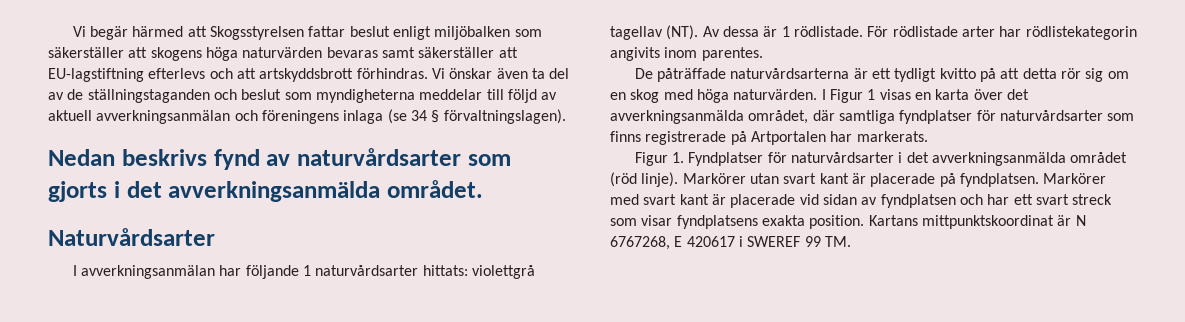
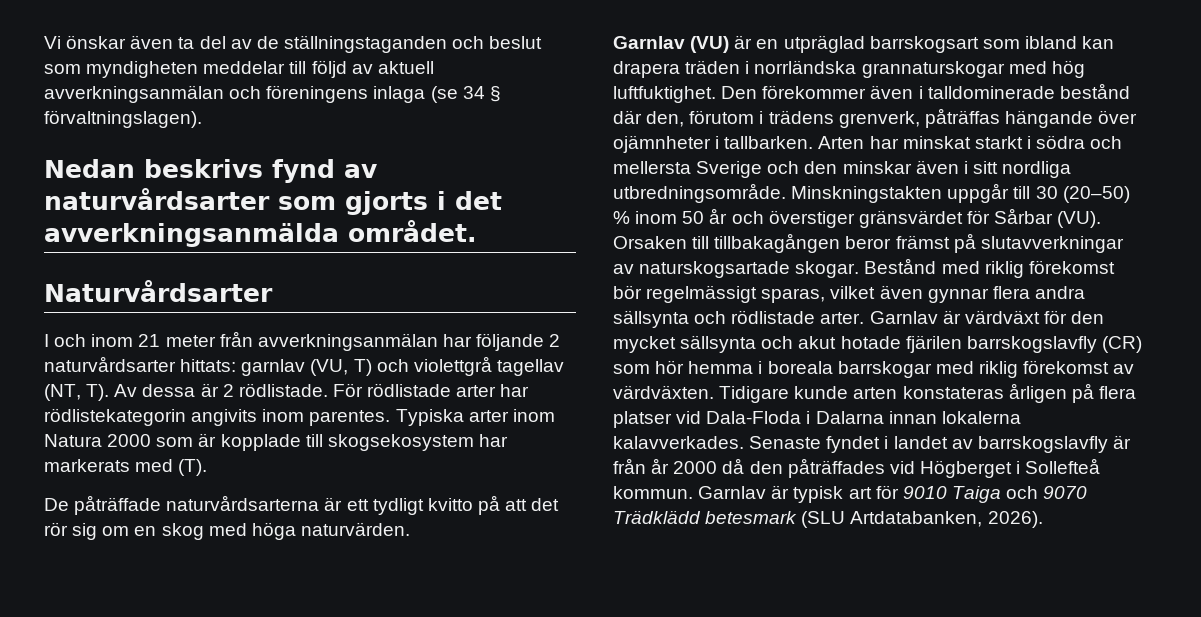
- Vi begär härmed att Skogsstyrelsen fattar beslut enligt miljöbalken som säkerställer att skogens höga naturvärden bevaras samt säkerställer att EU-lagstiftning efterlevs och att artskyddsbrott förhindras. Vi önskar även ta del av de ställningstaganden och beslut som myndigheterna meddelar till följd av aktuell avverkningsanmälan och föreningens inlaga (se 34 § förvaltningslagen).
+ Vi önskar även ta del av de ställningstaganden och beslut som myndigheten meddelar till följd av aktuell avverkningsanmälan och föreningens inlaga (se 34 § förvaltningslagen).
- I avverkningsanmälan har följande 1 naturvårdsarter hittats: violettgrå tagellav (NT). Av dessa är 1 rödlistade.
+ I och inom 21 meter från avverkningsanmälan har följande 2 naturvårdsarter hittats: garnlav (VU, T) och violettgrå tagellav (NT, T). Av dessa är 2 rödlistade.
+ Typiska arter inom Natura 2000 som är kopplade till skogsekosystem har markerats med (T).
- De påträffade naturvårdsarterna är ett tydligt kvitto på att detta rör sig om en skog med höga naturvärden. I Figur 1 visas en karta över det avverkningsanmälda området, där samtliga fyndplatser för naturvårdsarter som finns registrerade på Artportalen har markerats.
- Figur 1. Fyndplatser för naturvårdsarter i det avverkningsanmälda området (röd linje). Markörer utan svart kant är placerade på fyndplatsen. Markörer med svart kant är placerade vid sidan av fyndplatsen och har ett svart streck som visar fyndplatsens exakta position. Kartans mittpunktskoordinat är N 6767268, E 420617 i SWEREF 99 TM.
+ De påträffade naturvårdsarterna är ett tydligt kvitto på att det rör sig om en skog med höga naturvärden.
+ Garnlav (VU) är en utpräglad barrskogsart som ibland kan drapera träden i norrländska grannaturskogar med hög luftfuktighet. Den förekommer även i talldominerade bestånd där den, förutom i trädens grenverk, påträffas hängande över ojämnheter i tallbarken. Arten har minskat starkt i södra och mellersta Sverige och den minskar även i sitt nordliga utbredningsområde. Minskningstakten uppgår till 30 (20–50) % inom 50 år och överstiger gränsvärdet för Sårbar (VU). Orsaken till tillbakagången beror främst på slutavverkningar av naturskogsartade skogar. Bestånd med riklig förekomst bör regelmässigt sparas, vilket även gynnar flera andra sällsynta och rödlistade arter. Garnlav är värdväxt för den mycket sällsynta och akut hotade fjärilen barrskogslavfly (CR) som hör hemma i boreala barrskogar med riklig förekomst av värdväxten. Tidigare kunde arten konstateras årligen på flera platser vid Dala-Floda i Dalarna innan lokalerna kalavverkades. Senaste fyndet i landet av barrskogslavfly är från år 2000 då den påträffades vid Högberget i Sollefteå kommun. Garnlav är typisk art för 9010 Taiga och 9070 Trädklädd betesmark (SLU Artdatabanken, 2026).

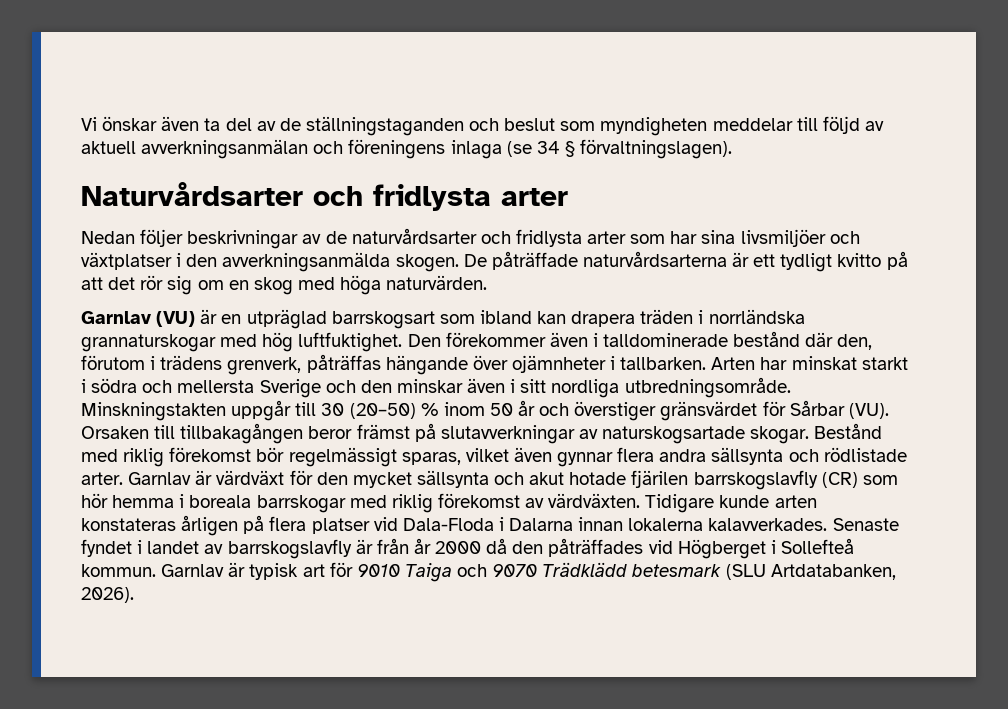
- Nedan beskrivs fynd av naturvårdsarter som gjorts i det avverkningsanmälda området.
- Naturvårdsarter
- I och inom 21 meter från avverkningsanmälan har följande 2 naturvårdsarter hittats: garnlav (VU, T) och violettgrå tagellav (NT, T). Av dessa är 2 rödlistade. För rödlistade arter har rödlistekategorin angivits inom parentes. Typiska arter inom Natura 2000 som är kopplade till skogsekosystem har markerats med (T).
- De påträffade naturvårdsarterna är ett tydligt kvitto på att det rör sig om en skog med höga naturvärden.
+ Naturvårdsarter och fridlysta arter
+ Nedan följer beskrivningar av de naturvårdsarter och fridlysta arter som har sina livsmiljöer och växtplatser i den avverkningsanmälda skogen. De påträffade naturvårdsarterna är ett tydligt kvitto på att det rör sig om en skog med höga naturvärden.

